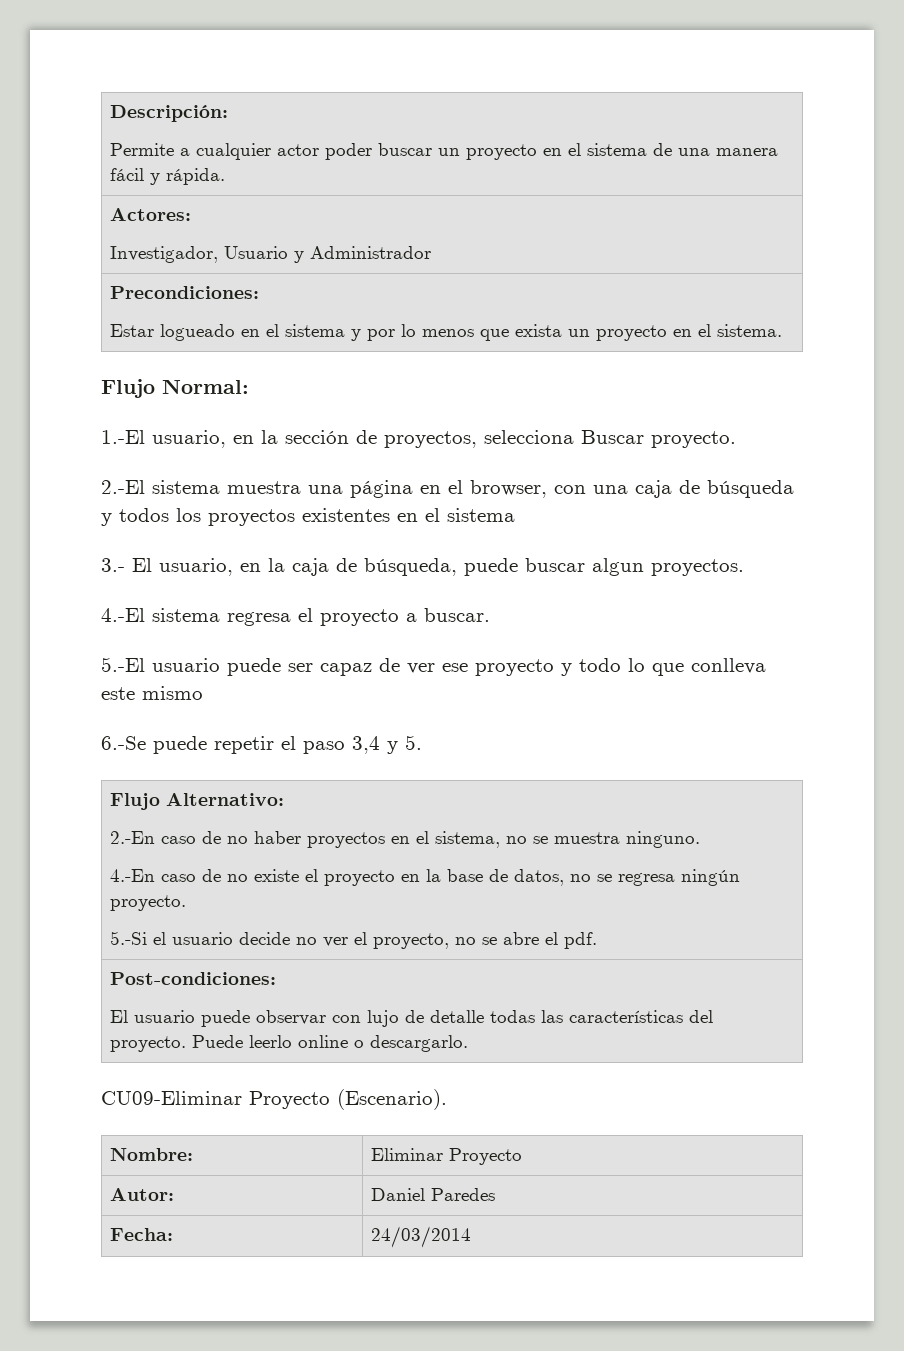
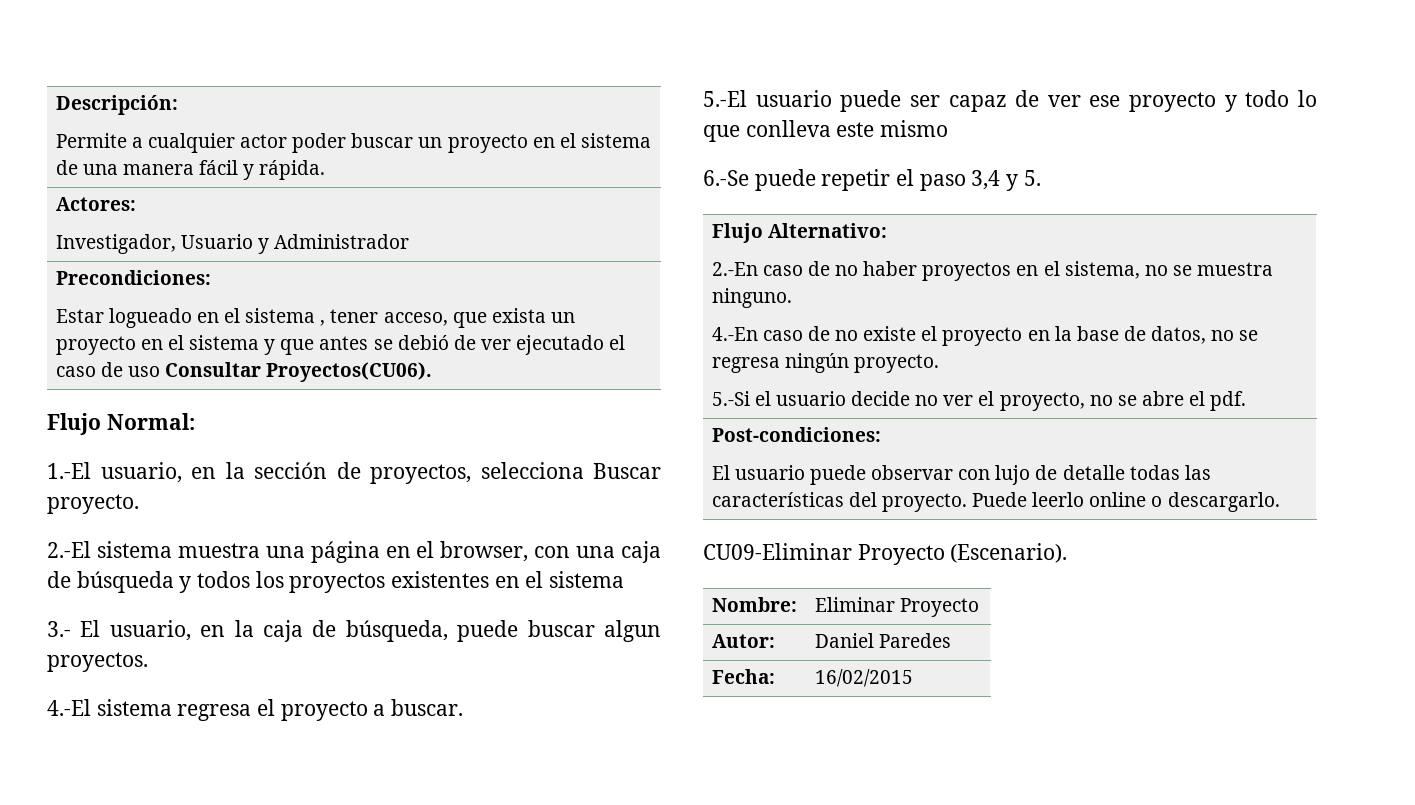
  Precondiciones:
- Estar logueado en el sistema y por lo menos que exista un proyecto en el sistema.
+ Estar logueado en el sistema , tener acceso, que exista un proyecto en el sistema y que antes se debió de ver ejecutado el caso de uso Consultar Proyectos(CU06).
- Fecha: | 24/03/2014
+ Fecha: | 16/02/2015

